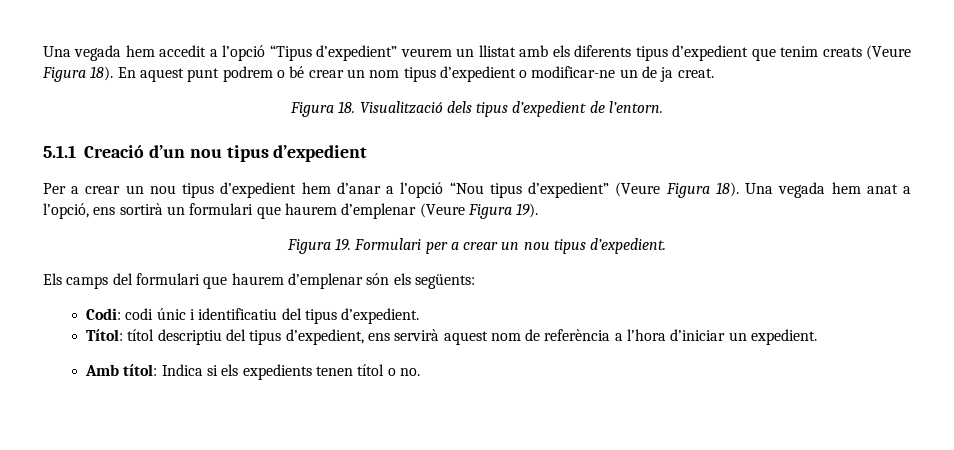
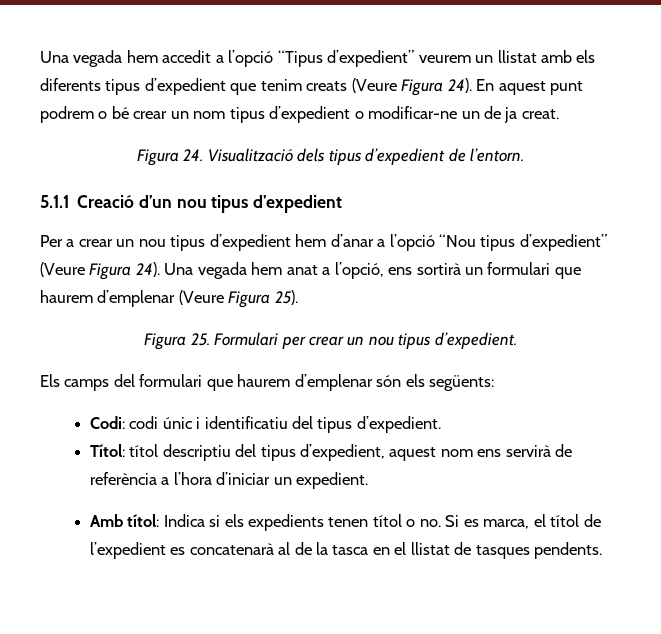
- Una vegada hem accedit a l’opció “Tipus d’expedient” veurem un llistat amb els diferents tipus d’expedient que tenim creats (Veure Figura 18).
+ Una vegada hem accedit a l’opció “Tipus d’expedient” veurem un llistat amb els diferents tipus d’expedient que tenim creats (Veure Figura 24).
- Figura 18. Visualització dels tipus d’expedient de l’entorn.
+ Figura 24. Visualització dels tipus d’expedient de l’entorn.
- Per a crear un nou tipus d’expedient hem d’anar a l’opció “Nou tipus d’expedient” (Veure Figura 18).
+ Per a crear un nou tipus d’expedient hem d’anar a l’opció “Nou tipus d’expedient” (Veure Figura 24).
- Una vegada hem anat a l’opció, ens sortirà un formulari que haurem d’emplenar (Veure Figura 19).
- Figura 19. Formulari per a crear un nou tipus d’expedient.
+ Una vegada hem anat a l’opció, ens sortirà un formulari que haurem d’emplenar (Veure Figura 25).
+ Figura 25. Formulari per crear un nou tipus d’expedient.
- Títol: títol descriptiu del tipus d’expedient, ens servirà aquest nom de referència a l’hora d’iniciar un expedient.
+ Títol: títol descriptiu del tipus d’expedient, aquest nom ens servirà de referència a l’hora d’iniciar un expedient.
- Amb títol: Indica si els expedients tenen títol o no.
+ Amb títol: Indica si els expedients tenen títol o no. Si es marca, el títol de l’expedient es concatenarà al de la tasca en el llistat de tasques pendents.

